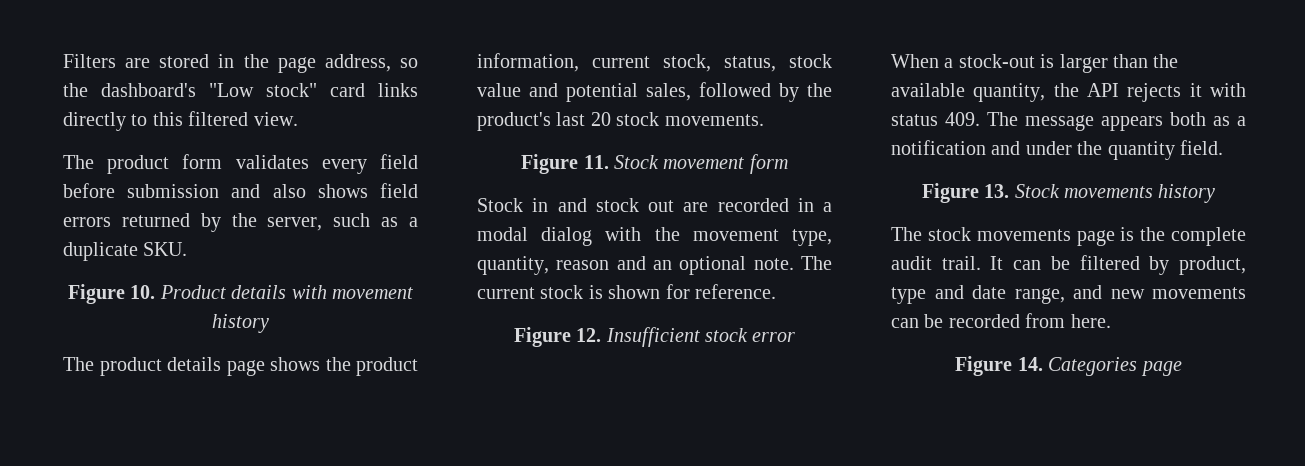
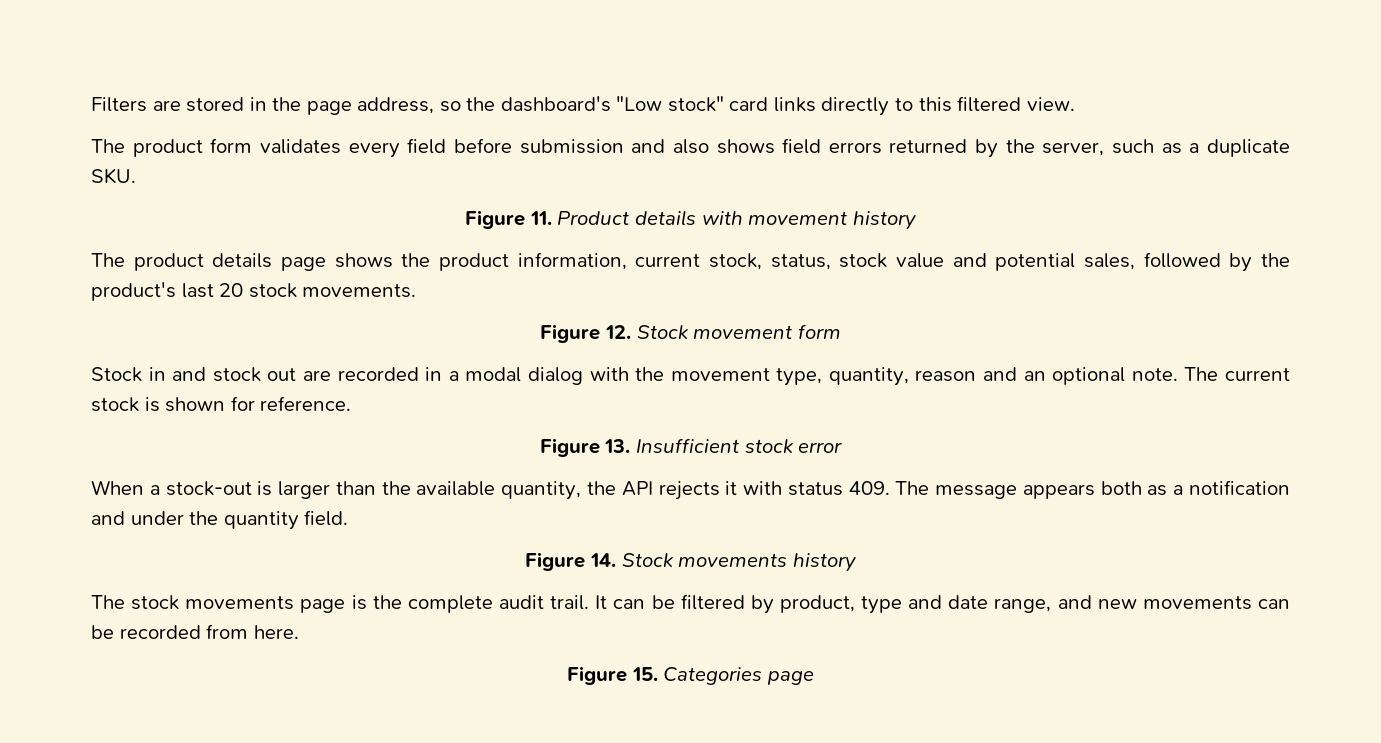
- Figure 10. Product details with movement history
+ Figure 11. Product details with movement history
- Figure 11. Stock movement form
+ Figure 12. Stock movement form
- Figure 12. Insufficient stock error
+ Figure 13. Insufficient stock error
- Figure 13. Stock movements history
+ Figure 14. Stock movements history
- Figure 14. Categories page
+ Figure 15. Categories page

